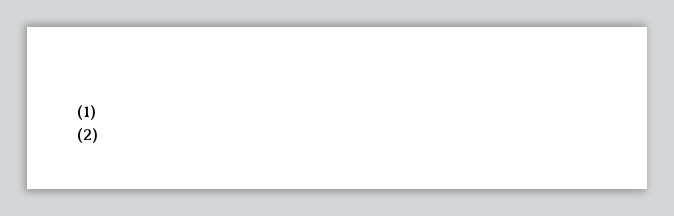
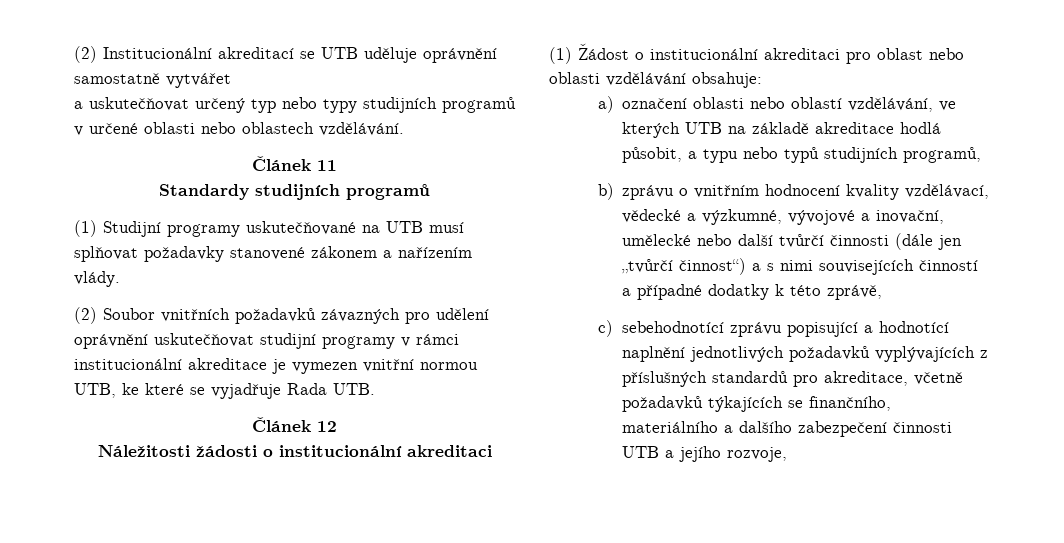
- (1)
- (2)
+ (2) Institucionální akreditací se UTB uděluje oprávnění samostatně vytvářet
+ a uskutečňovat určený typ nebo typy studijních programů v určené oblasti nebo oblastech vzdělávání.
+ Článek 11
+ Standardy studijních programů
+ (1) Studijní programy uskutečňované na UTB musí splňovat požadavky stanovené zákonem a nařízením vlády.
+ (2) Soubor vnitřních požadavků závazných pro udělení oprávnění uskutečňovat studijní programy v rámci institucionální akreditace je vymezen vnitřní normou UTB, ke které se vyjadřuje Rada UTB.
+ Článek 12
+ Náležitosti žádosti o institucionální akreditaci
+ (1) Žádost o institucionální akreditaci pro oblast nebo oblasti vzdělávání obsahuje:
+ a) označení oblasti nebo oblastí vzdělávání, ve kterých UTB na základě akreditace hodlá působit, a typu nebo typů studijních programů,
+ b) zprávu o vnitřním hodnocení kvality vzdělávací, vědecké a výzkumné, vývojové a inovační, umělecké nebo další tvůrčí činnosti (dále jen „tvůrčí činnost“) a s nimi souvisejících činností a případné dodatky k této zprávě,
+ c) sebehodnotící zprávu popisující a hodnotící naplnění jednotlivých požadavků vyplývajících z příslušných standardů pro akreditace, včetně požadavků týkajících se finančního, materiálního a dalšího zabezpečení činnosti UTB a jejího rozvoje,

